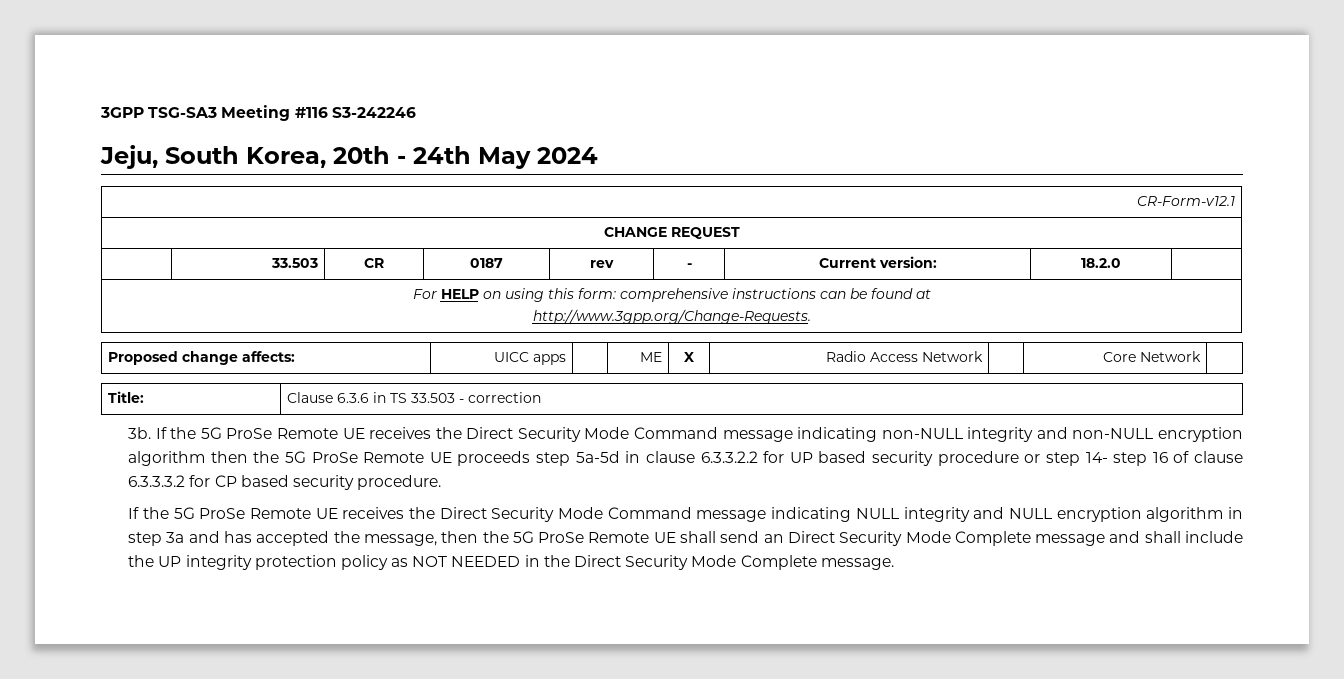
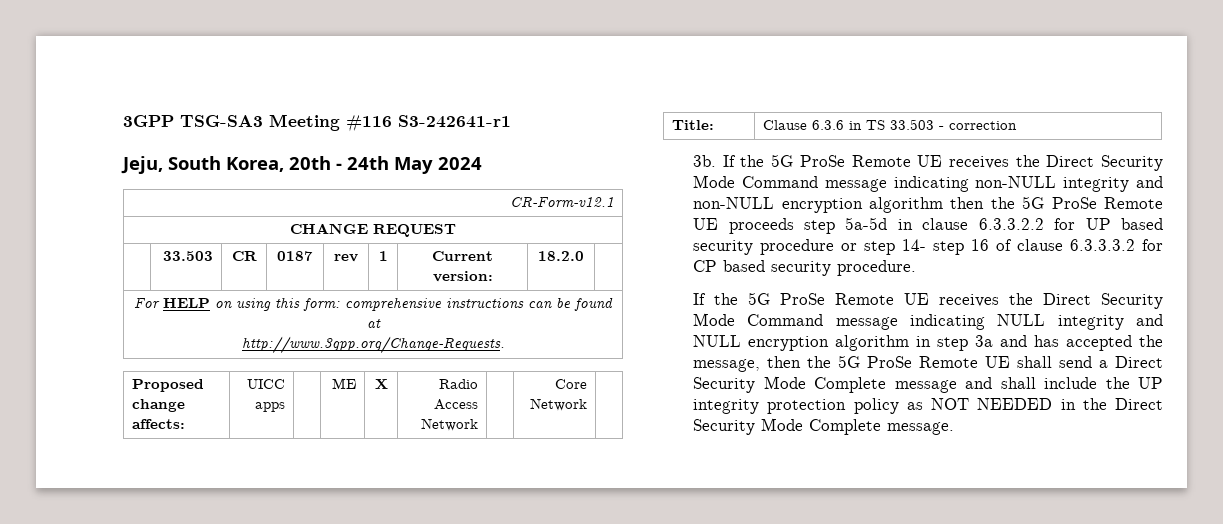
- 3GPP TSG-SA3 Meeting #116 S3-242246
+ 3GPP TSG-SA3 Meeting #116 S3-242641-r1
- | 33.503 | CR | 0187 | rev | - | Current version: | 18.2.0 |
+ | 33.503 | CR | 0187 | rev | 1 | Current version: | 18.2.0 |
- If the 5G ProSe Remote UE receives the Direct Security Mode Command message indicating NULL integrity and NULL encryption algorithm in step 3a and has accepted the message, then the 5G ProSe Remote UE shall send an Direct Security Mode Complete message and shall include the UP integrity protection policy as NOT NEEDED in the Direct Security Mode Complete message.
+ If the 5G ProSe Remote UE receives the Direct Security Mode Command message indicating NULL integrity and NULL encryption algorithm in step 3a and has accepted the message, then the 5G ProSe Remote UE shall send a Direct Security Mode Complete message and shall include the UP integrity protection policy as NOT NEEDED in the Direct Security Mode Complete message.

